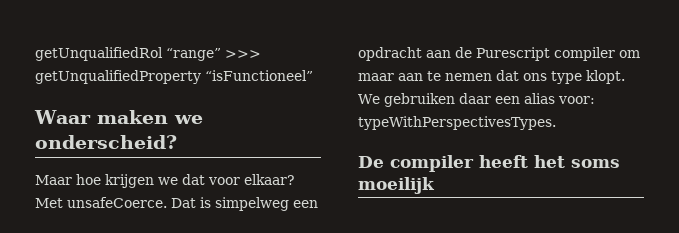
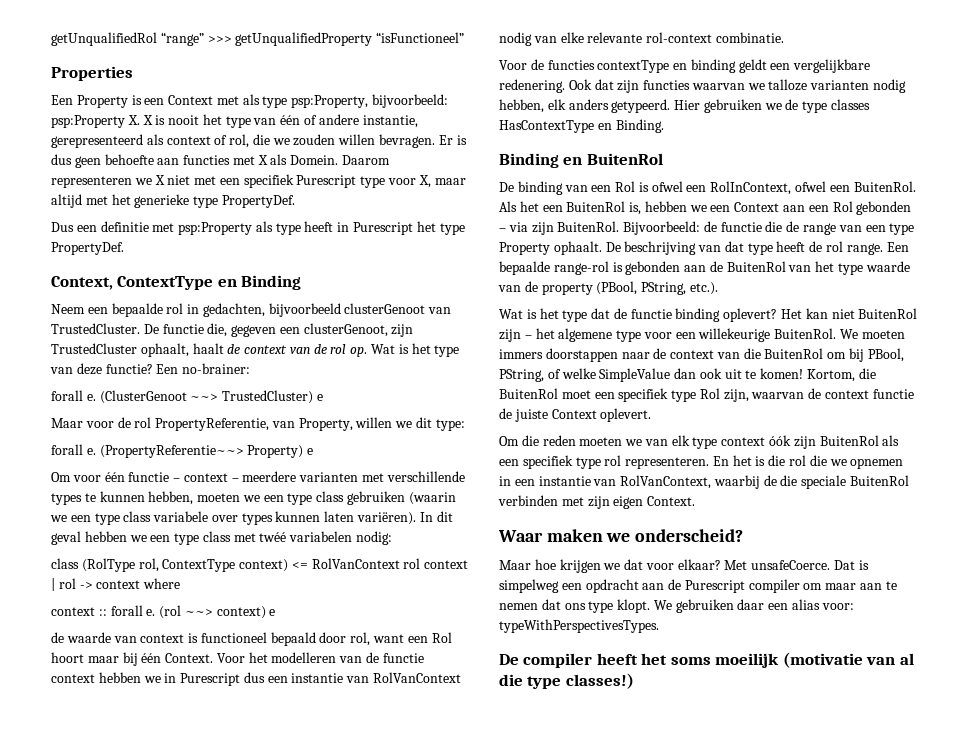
+ Properties
+ Een Property is een Context met als type psp:Property, bijvoorbeeld: psp:Property X. X is nooit het type van één of andere instantie, gerepresenteerd als context of rol, die we zouden willen bevragen. Er is dus geen behoefte aan functies met X als Domein. Daarom representeren we X niet met een specifiek Purescript type voor X, maar altijd met het generieke type PropertyDef.
+ Dus een definitie met psp:Property als type heeft in Purescript het type PropertyDef.
+ Context, ContextType en Binding
+ Neem een bepaalde rol in gedachten, bijvoorbeeld clusterGenoot van TrustedCluster. De functie die, gegeven een clusterGenoot, zijn TrustedCluster ophaalt, haalt de context van de rol op. Wat is het type van deze functie? Een no-brainer:
+ forall e. (ClusterGenoot ~~> TrustedCluster) e
+ Maar voor de rol PropertyReferentie, van Property, willen we dit type:
+ forall e. (PropertyReferentie~~> Property) e
+ Om voor één functie – context – meerdere varianten met verschillende types te kunnen hebben, moeten we een type class gebruiken (waarin we een type class variabele over types kunnen laten variëren). In dit geval hebben we een type class met twéé variabelen nodig:
+ class (RolType rol, ContextType context) <= RolVanContext rol context | rol -> context where
+ context :: forall e. (rol ~~> context) e
+ de waarde van context is functioneel bepaald door rol, want een Rol hoort maar bij één Context. Voor het modelleren van de functie context hebben we in Purescript dus een instantie van RolVanContext nodig van elke relevante rol-context combinatie.
+ Voor de functies contextType en binding geldt een vergelijkbare redenering. Ook dat zijn functies waarvan we talloze varianten nodig hebben, elk anders getypeerd. Hier gebruiken we de type classes HasContextType en Binding.
+ Binding en BuitenRol
+ De binding van een Rol is ofwel een RolInContext, ofwel een BuitenRol. Als het een BuitenRol is, hebben we een Context aan een Rol gebonden – via zijn BuitenRol. Bijvoorbeeld: de functie die de range van een type Property ophaalt. De beschrijving van dat type heeft de rol range. Een bepaalde range-rol is gebonden aan de BuitenRol van het type waarde van de property (PBool, PString, etc.).
+ Wat is het type dat de functie binding oplevert? Het kan niet BuitenRol zijn – het algemene type voor een willekeurige BuitenRol. We moeten immers doorstappen naar de context van die BuitenRol om bij PBool, PString, of welke SimpleValue dan ook uit te komen! Kortom, die BuitenRol moet een specifiek type Rol zijn, waarvan de context functie de juiste Context oplevert.
+ Om die reden moeten we van elk type context óók zijn BuitenRol als een specifiek type rol representeren. En het is die rol die we opnemen in een instantie van RolVanContext, waarbij de die speciale BuitenRol verbinden met zijn eigen Context.
- De compiler heeft het soms moeilijk
+ De compiler heeft het soms moeilijk (motivatie van al die type classes!)

